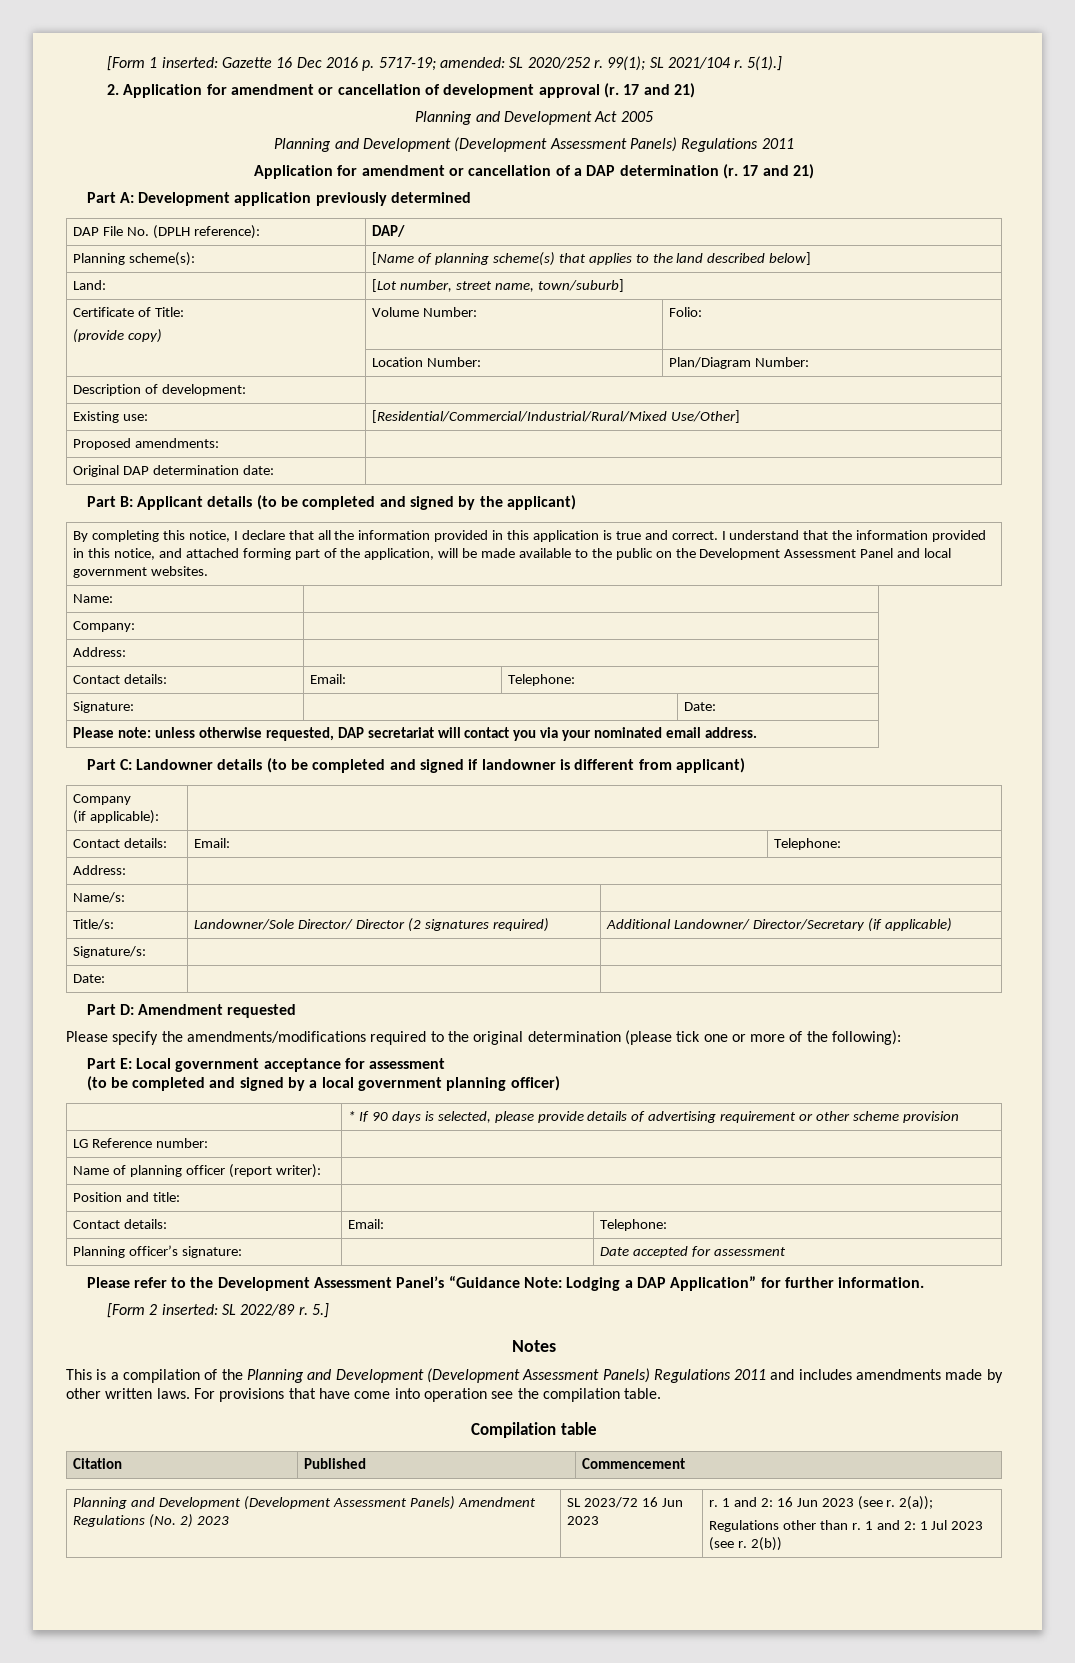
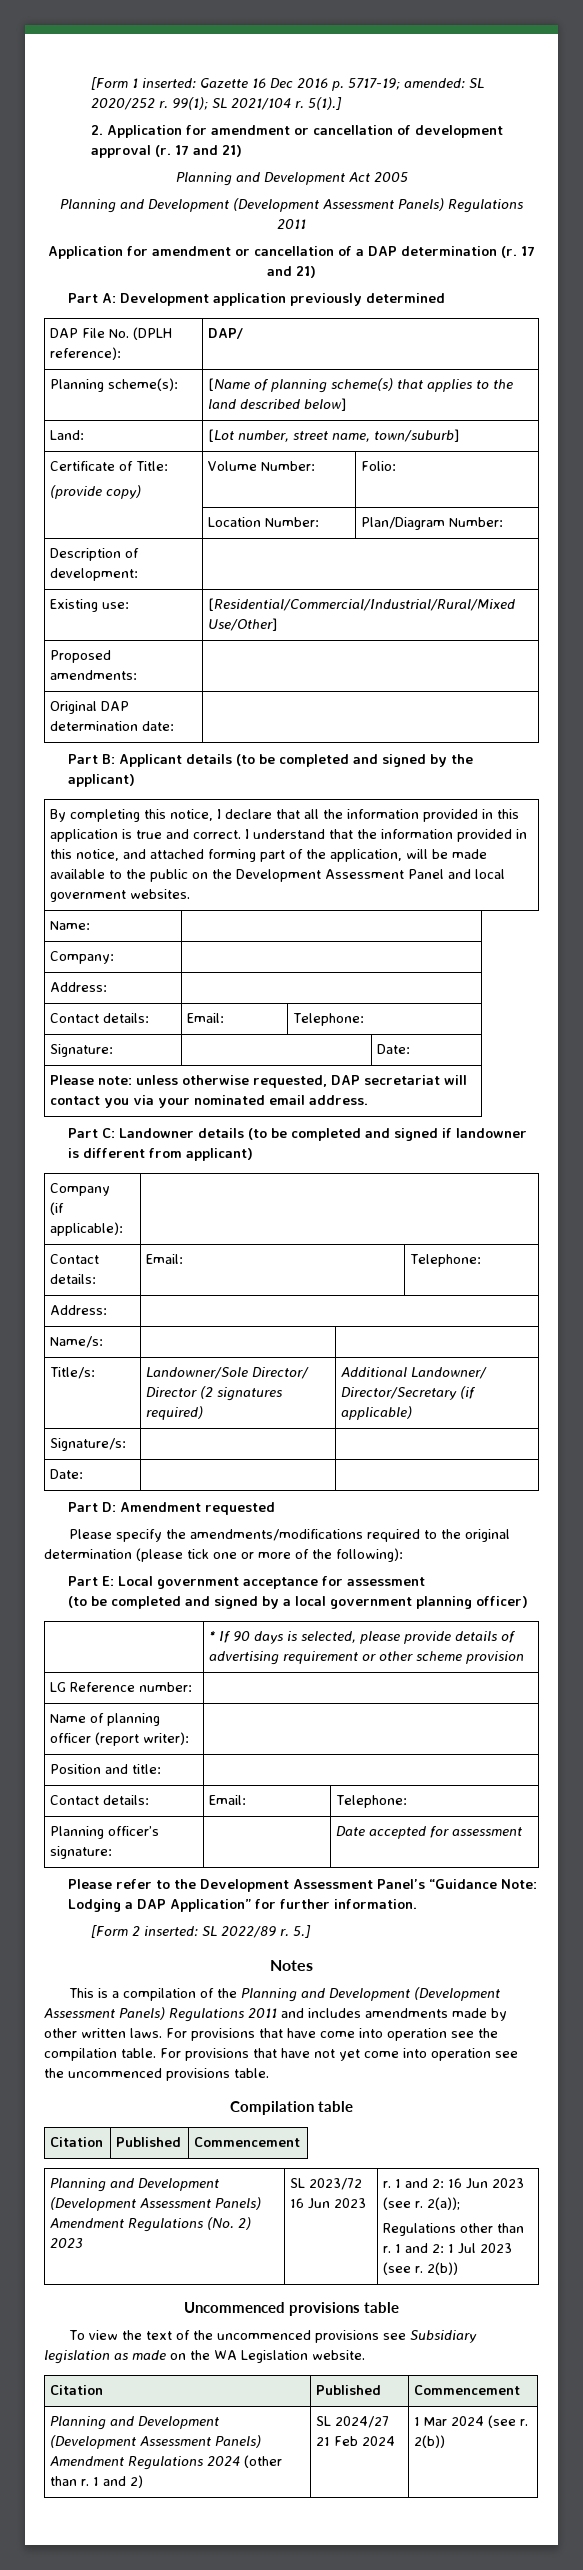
+ For provisions that have not yet come into operation see the uncommenced provisions table.
+ Uncommenced provisions table
+ To view the text of the uncommenced provisions see Subsidiary legislation as made on the WA Legislation website.
+ Citation | Published | Commencement
+ Planning and Development (Development Assessment Panels) Amendment Regulations 2024 (other than r. 1 and 2) | SL 2024/27 21 Feb 2024 | 1 Mar 2024 (see r. 2(b))

